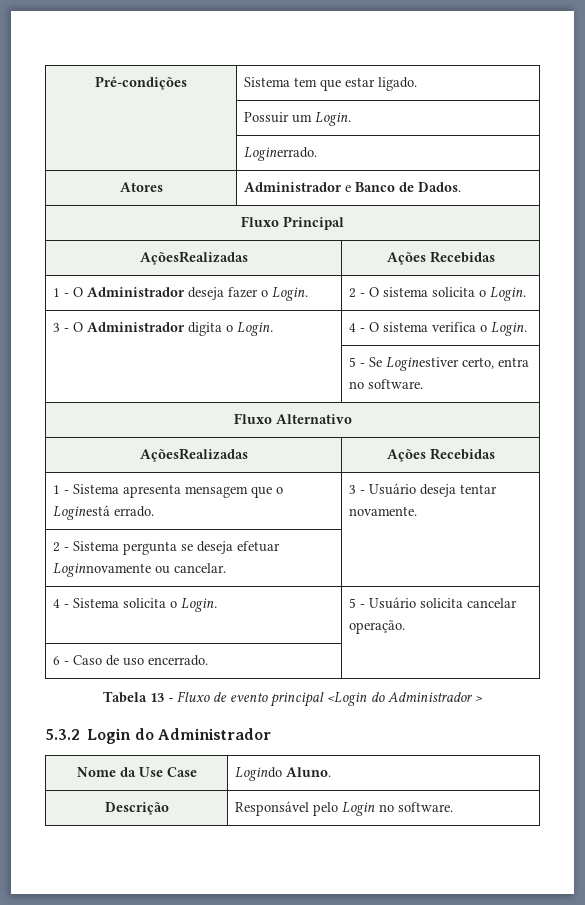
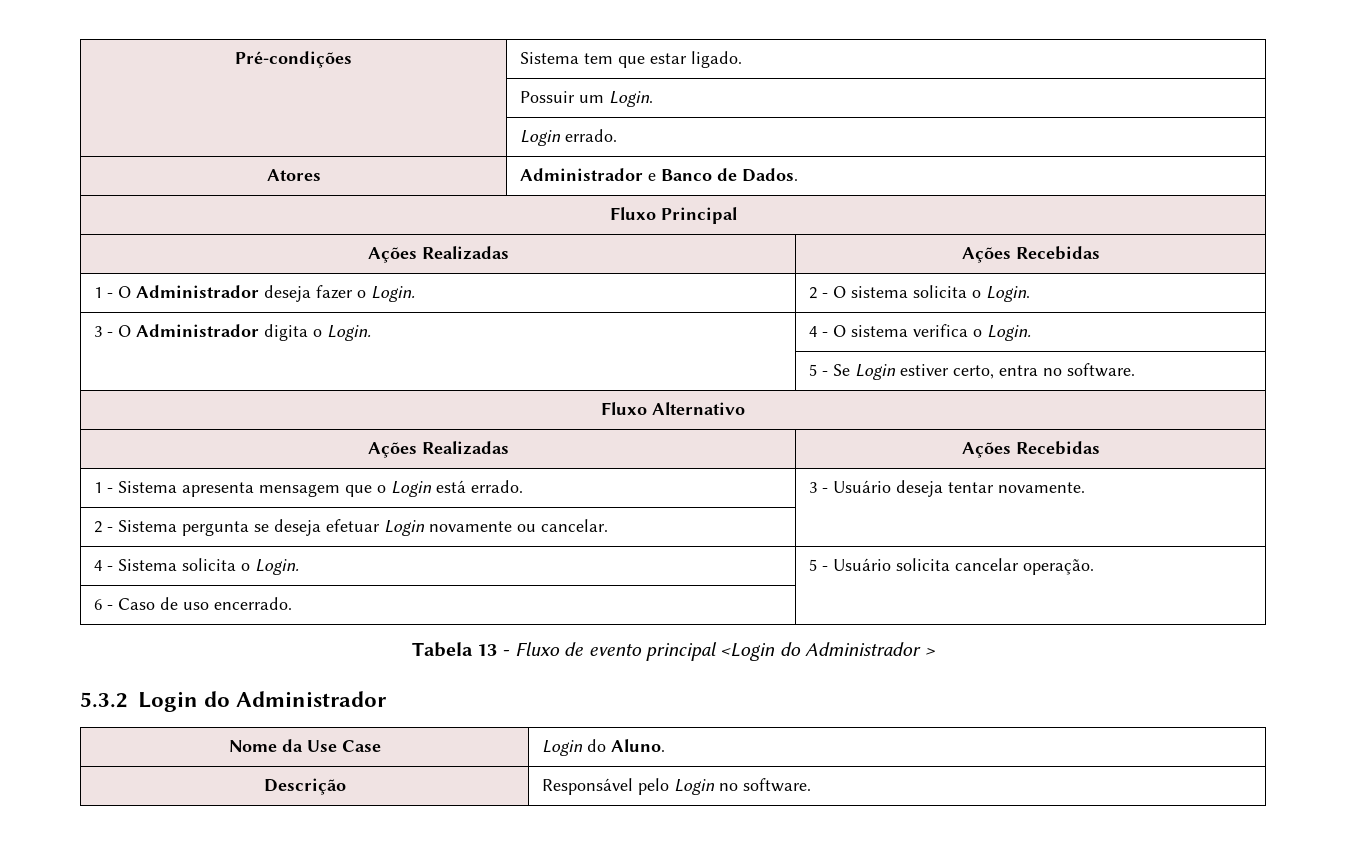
- | Loginerrado.
+ | Login errado.
  Fluxo Principal
- AçõesRealizadas | Ações Recebidas
+ Ações Realizadas | Ações Recebidas
- | 5 - Se Loginestiver certo, entra no software.
+ | 5 - Se Login estiver certo, entra no software.
  Fluxo Alternativo
- AçõesRealizadas | Ações Recebidas
+ Ações Realizadas | Ações Recebidas
- 1 - Sistema apresenta mensagem que o Loginestá errado. | 3 - Usuário deseja tentar novamente.
+ 1 - Sistema apresenta mensagem que o Login está errado. | 3 - Usuário deseja tentar novamente.
- 2 - Sistema pergunta se deseja efetuar Loginnovamente ou cancelar. |
+ 2 - Sistema pergunta se deseja efetuar Login novamente ou cancelar. |
- Nome da Use Case | Logindo Aluno.
+ Nome da Use Case | Login do Aluno.

